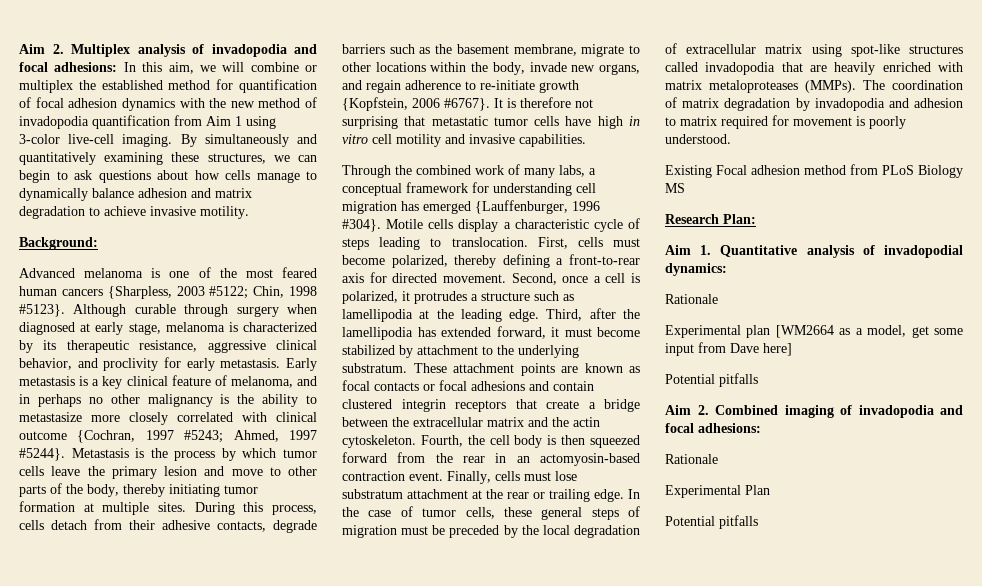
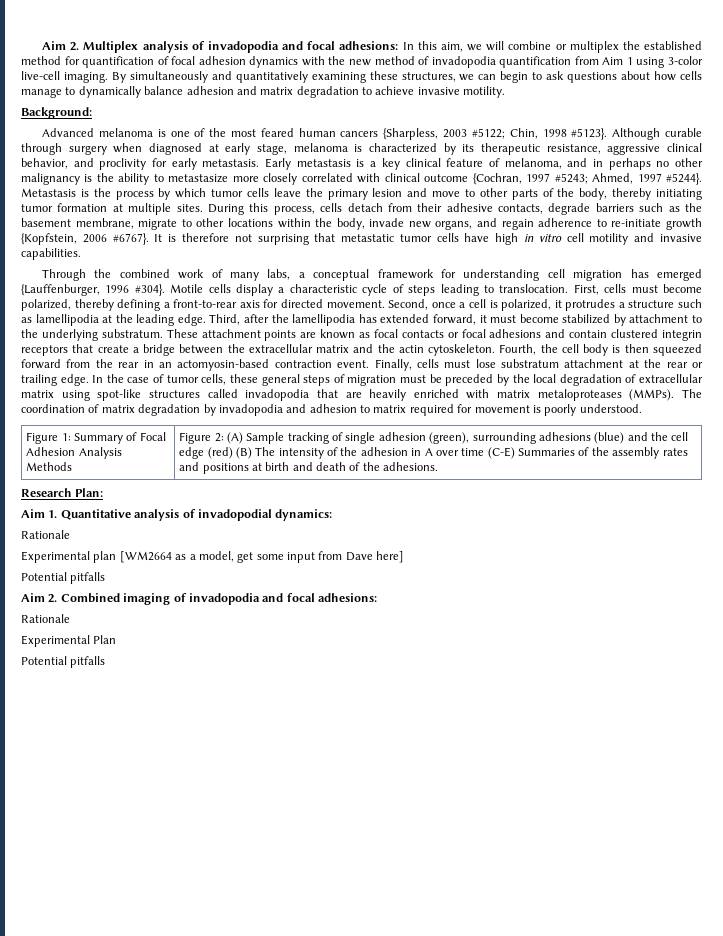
- Existing Focal adhesion method from PLoS Biology MS
+ Figure 1: Summary of Focal Adhesion Analysis Methods | Figure 2: (A) Sample tracking of single adhesion (green), surrounding adhesions (blue) and the cell edge (red) (B) The intensity of the adhesion in A over time (C-E) Summaries of the assembly rates and positions at birth and death of the adhesions.

